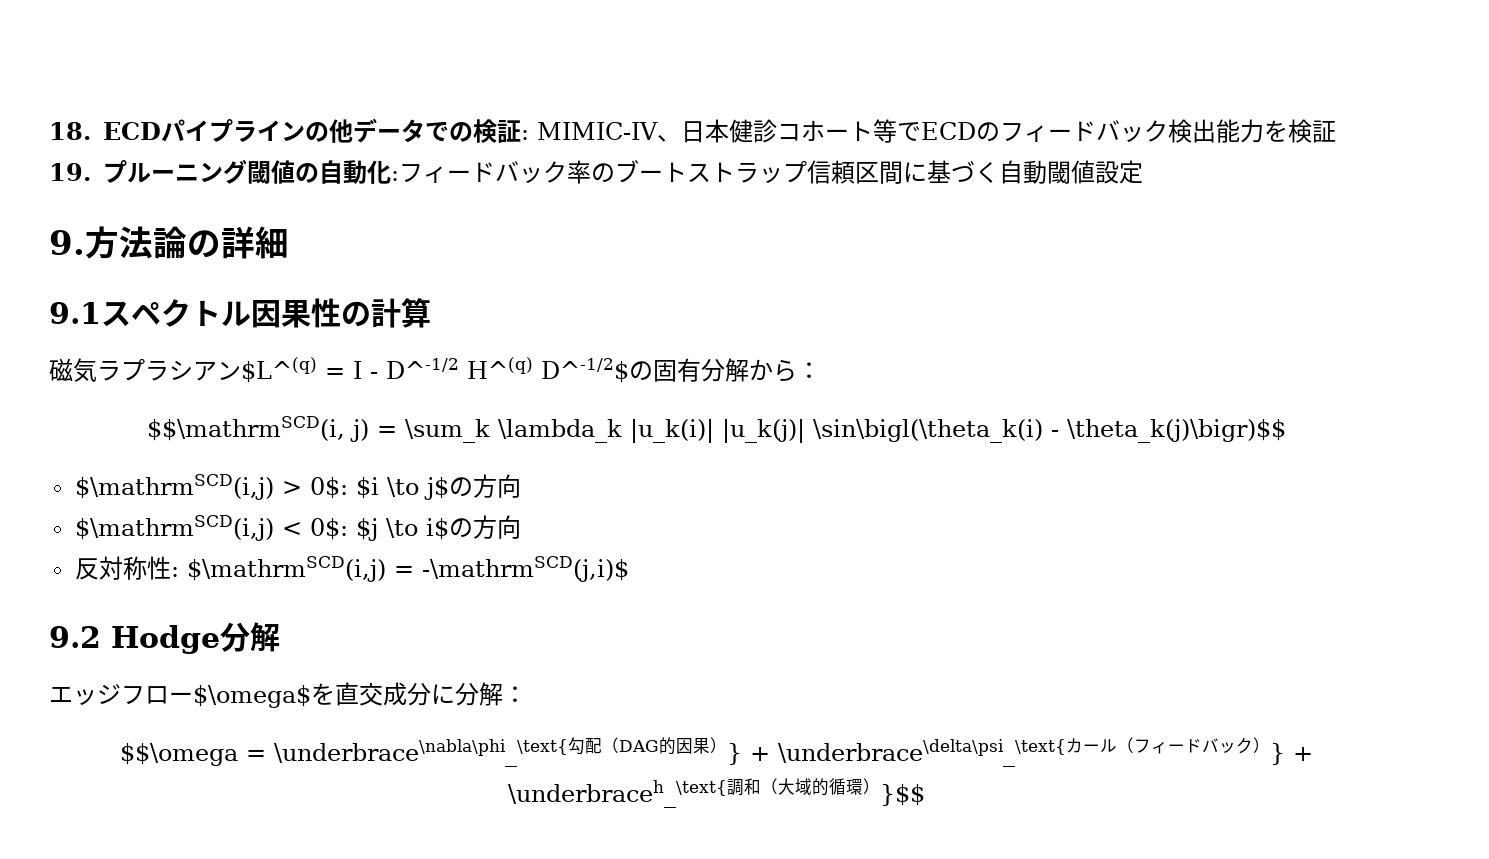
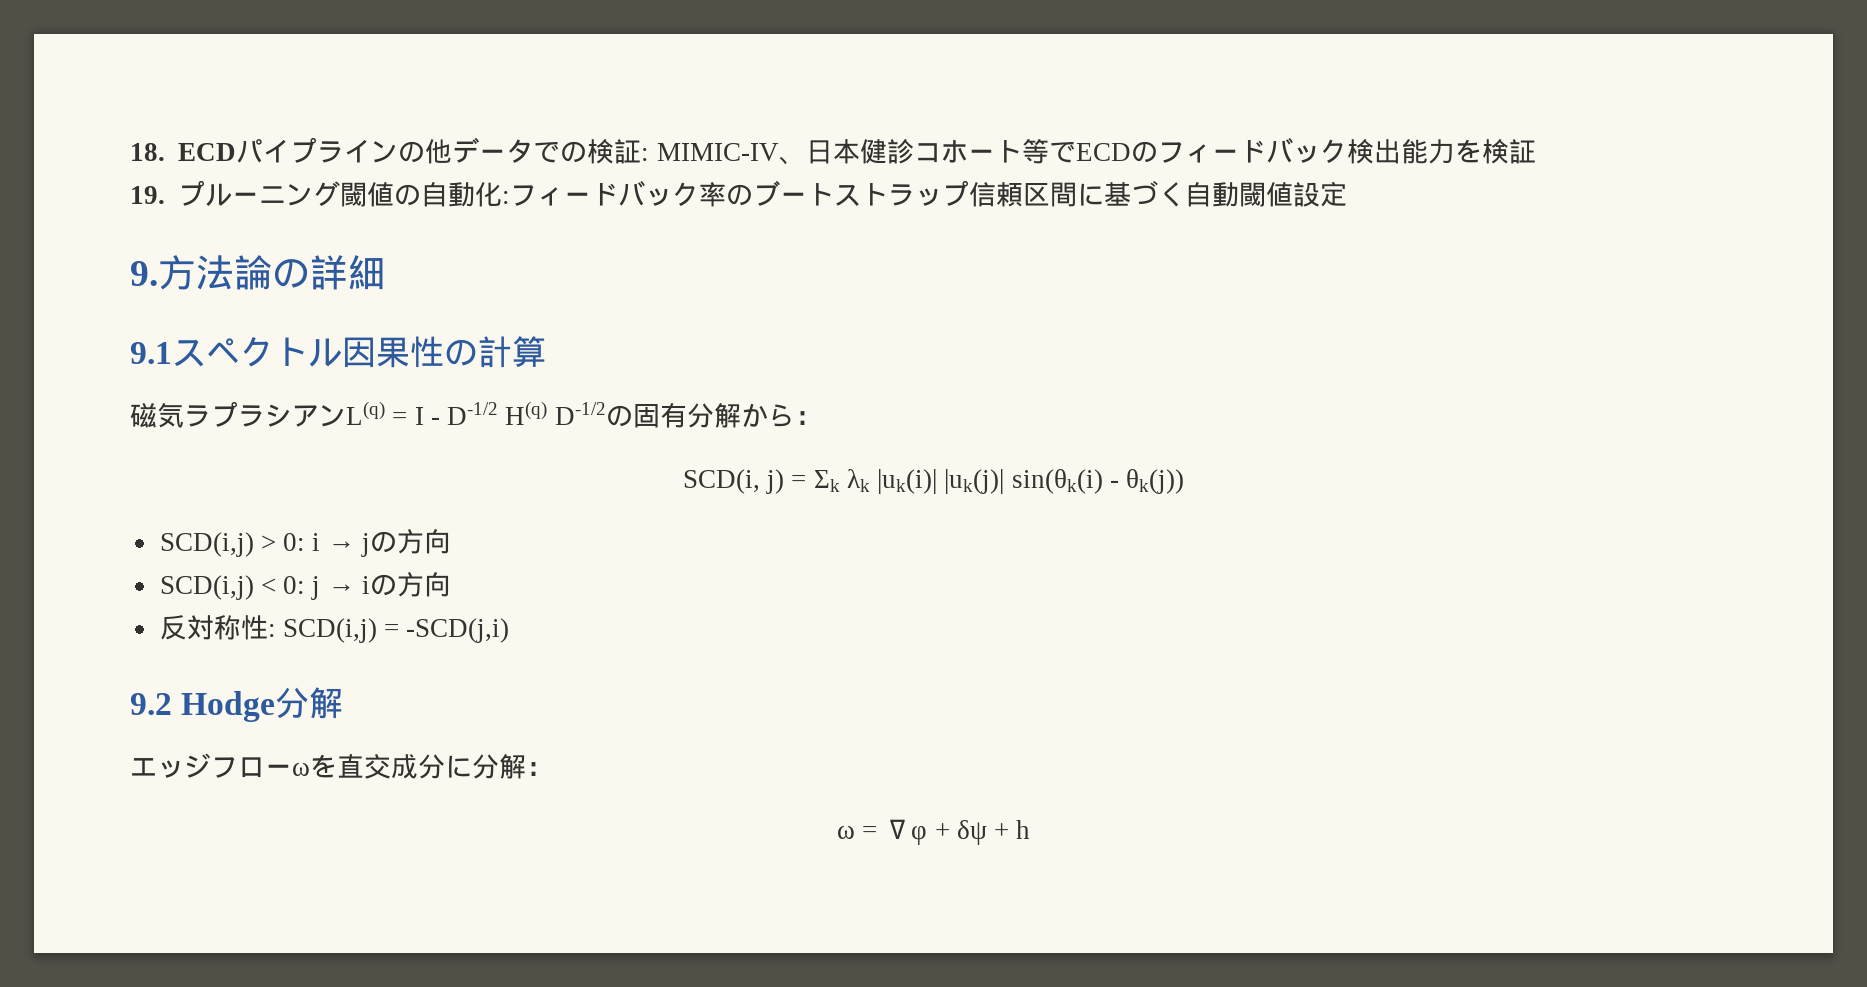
- 磁気ラプラシアン$L^(q) = I - D^-1/2 H^(q) D^-1/2$の固有分解から：
+ 磁気ラプラシアンL(q) = I - D-1/2 H(q) D-1/2の固有分解から：
- $$\mathrmSCD(i, j) = \sum_k \lambda_k |u_k(i)| |u_k(j)| \sin\bigl(\theta_k(i) - \theta_k(j)\bigr)$$
- $\mathrmSCD(i,j) > 0$: $i \to j$の方向
- $\mathrmSCD(i,j) < 0$: $j \to i$の方向
+ SCD(i, j) = Σk λk |uk(i)| |uk(j)| sin(θk(i) - θk(j))
+ SCD(i,j) > 0: i → jの方向
+ SCD(i,j) < 0: j → iの方向
- 反対称性: $\mathrmSCD(i,j) = -\mathrmSCD(j,i)$
+ 反対称性: SCD(i,j) = -SCD(j,i)
- エッジフロー$\omega$を直交成分に分解：
+ エッジフローωを直交成分に分解：
- $$\omega = \underbrace\nabla\phi_\text{勾配（DAG的因果）} + \underbrace\delta\psi_\text{カール（フィードバック）} + \underbraceh_\text{調和（大域的循環）}$$
+ ω = ∇φ + δψ + h

